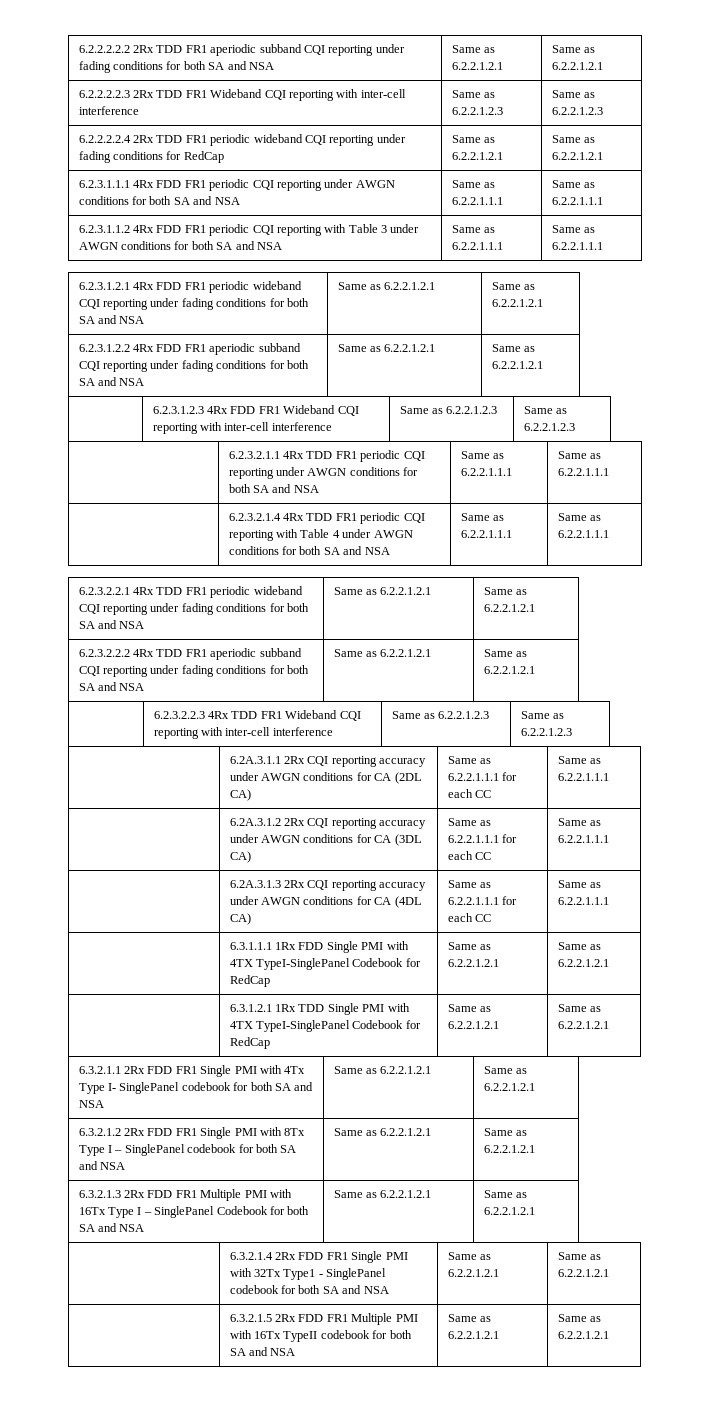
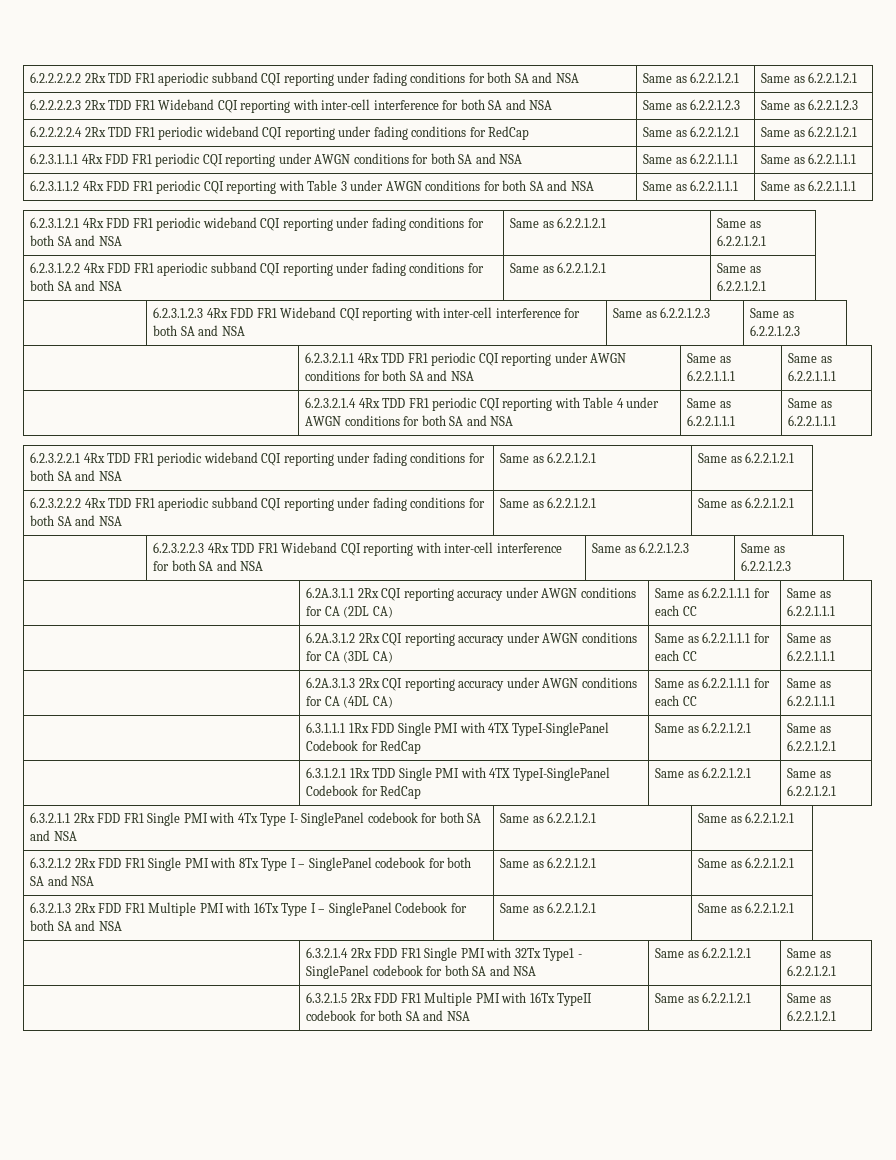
- 6.2.2.2.2.3 2Rx TDD FR1 Wideband CQI reporting with inter-cell interference | Same as 6.2.2.1.2.3 | Same as 6.2.2.1.2.3
+ 6.2.2.2.2.3 2Rx TDD FR1 Wideband CQI reporting with inter-cell interference for both SA and NSA | Same as 6.2.2.1.2.3 | Same as 6.2.2.1.2.3
- | 6.2.3.1.2.3 4Rx FDD FR1 Wideband CQI reporting with inter-cell interference | Same as 6.2.2.1.2.3 | Same as 6.2.2.1.2.3
+ | 6.2.3.1.2.3 4Rx FDD FR1 Wideband CQI reporting with inter-cell interference for both SA and NSA | Same as 6.2.2.1.2.3 | Same as 6.2.2.1.2.3
- | 6.2.3.2.2.3 4Rx TDD FR1 Wideband CQI reporting with inter-cell interference | Same as 6.2.2.1.2.3 | Same as 6.2.2.1.2.3
+ | 6.2.3.2.2.3 4Rx TDD FR1 Wideband CQI reporting with inter-cell interference for both SA and NSA | Same as 6.2.2.1.2.3 | Same as 6.2.2.1.2.3

